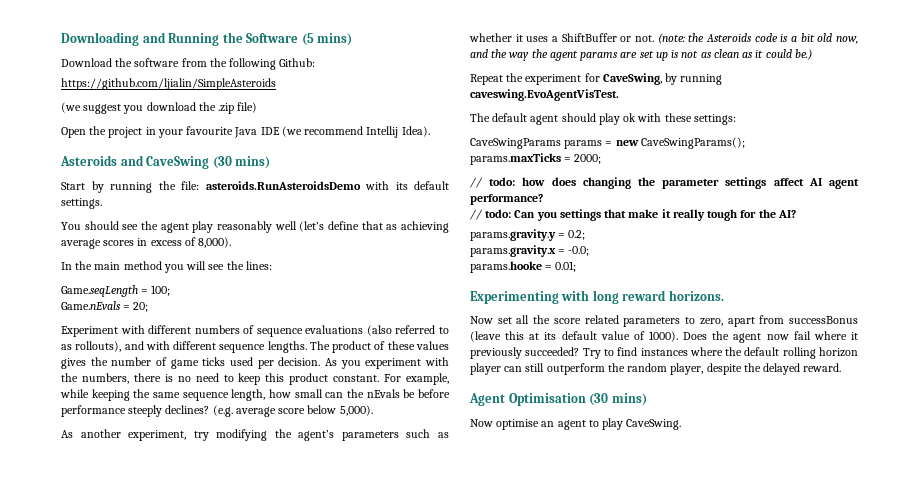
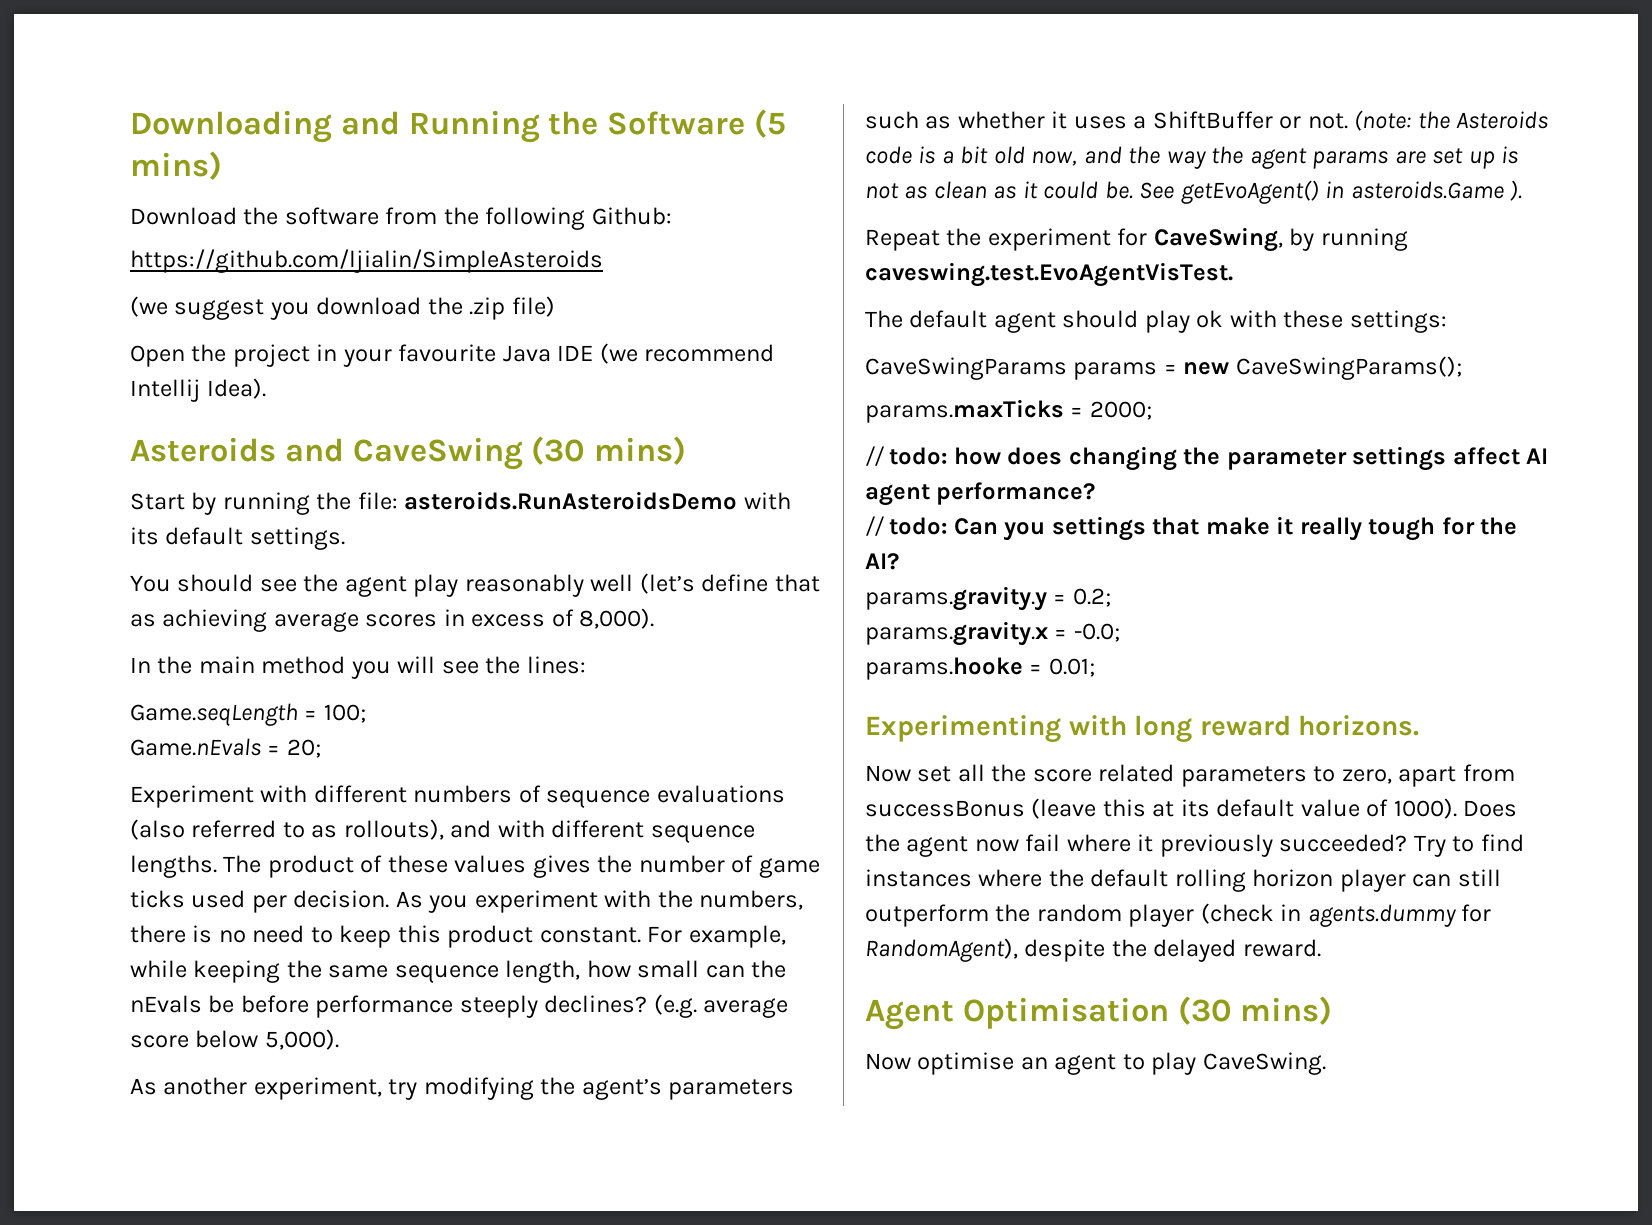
- (note: the Asteroids code is a bit old now, and the way the agent params are set up is not as clean as it could be.)
+ (note: the Asteroids code is a bit old now, and the way the agent params are set up is not as clean as it could be. See getEvoAgent() in asteroids.Game ).
- Repeat the experiment for CaveSwing, by running caveswing.EvoAgentVisTest.
+ Repeat the experiment for CaveSwing, by running caveswing.test.EvoAgentVisTest.
- Try to find instances where the default rolling horizon player can still outperform the random player, despite the delayed reward.
+ Try to find instances where the default rolling horizon player can still outperform the random player (check in agents.dummy for RandomAgent), despite the delayed reward.

